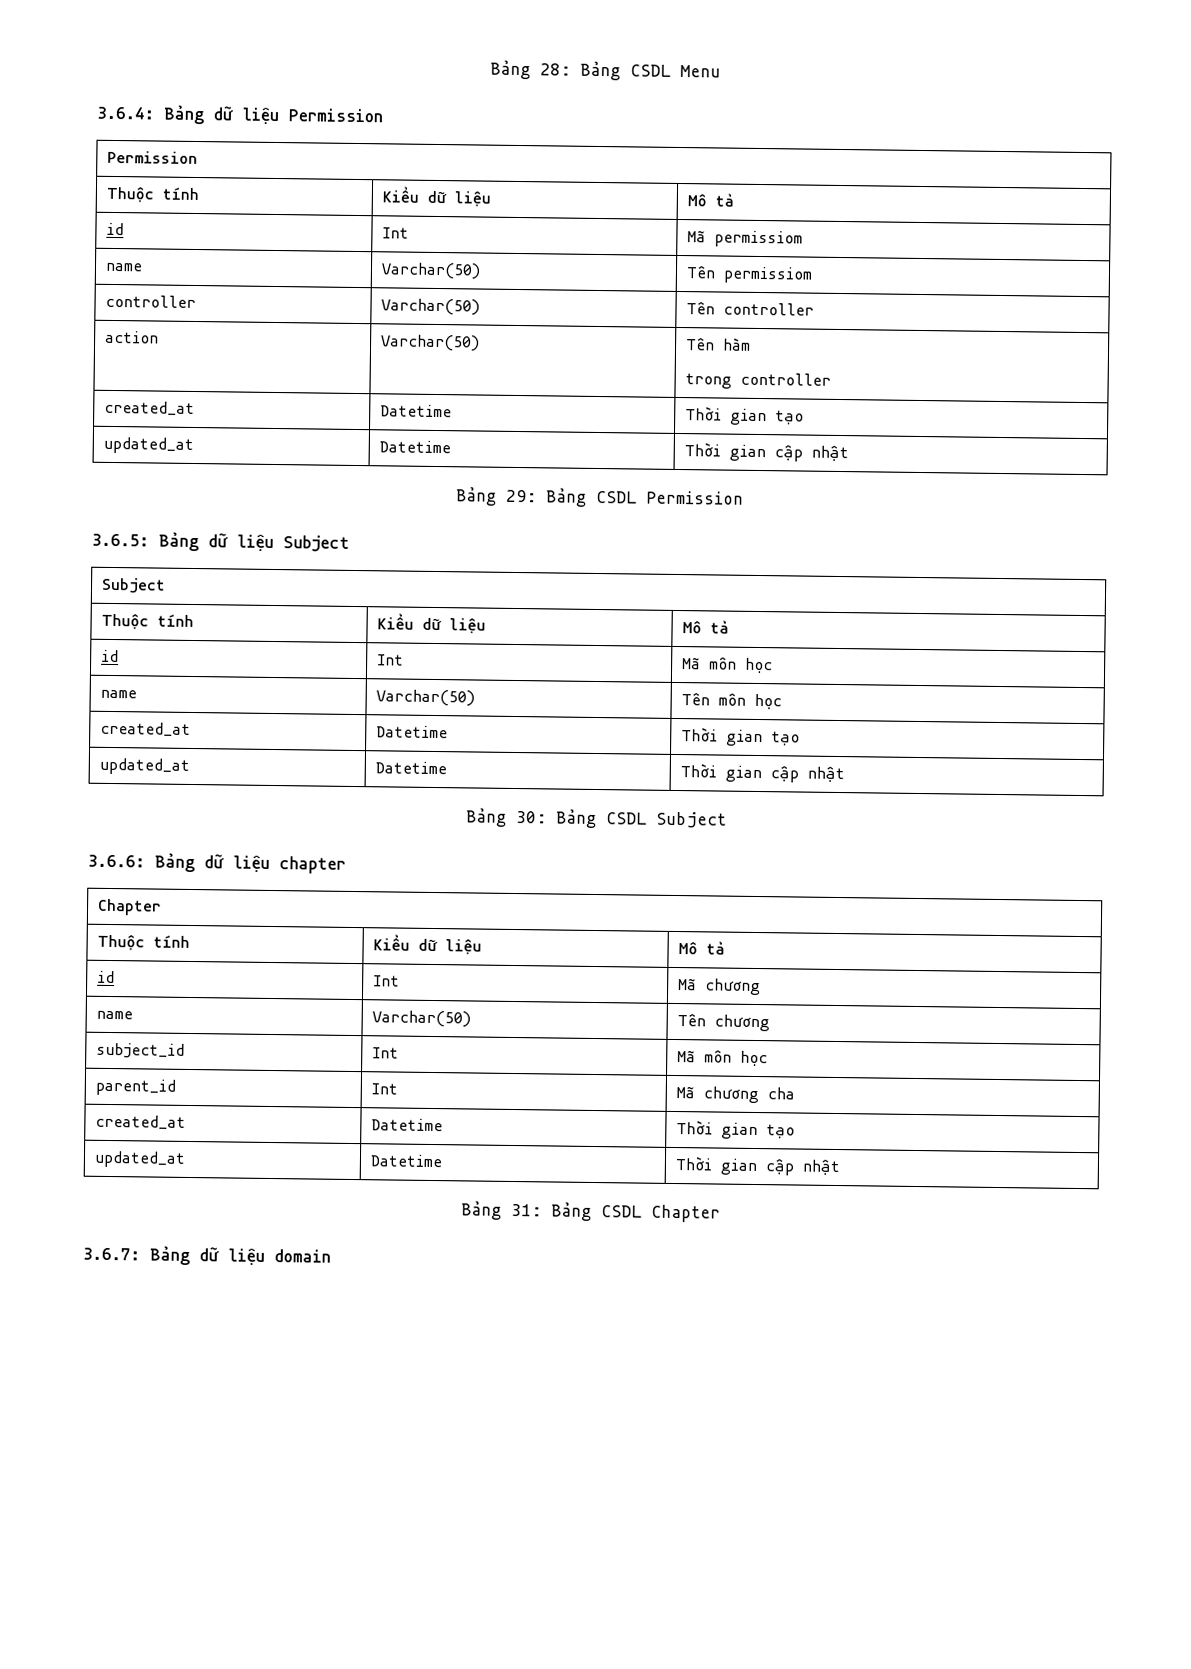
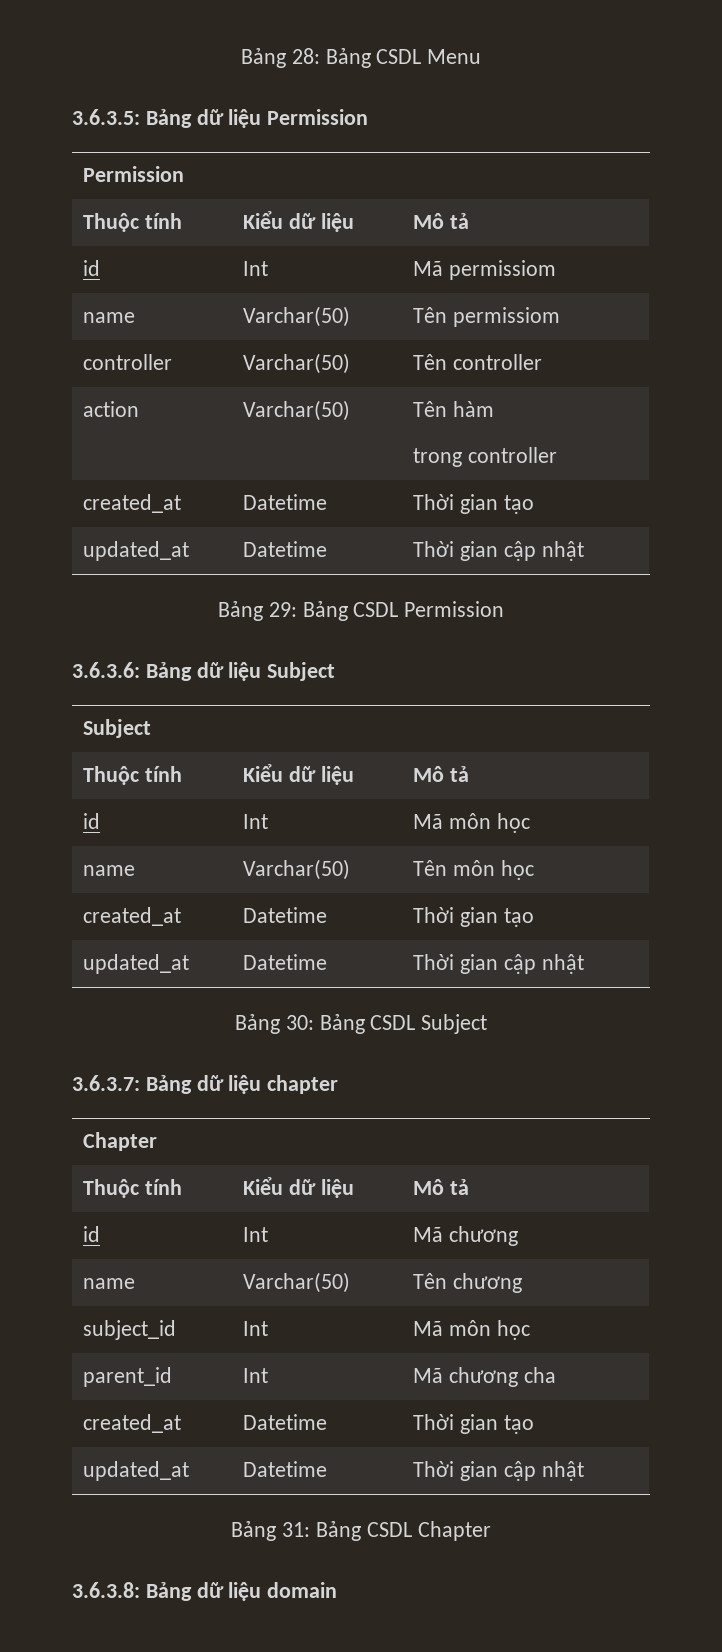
- 3.6.4: Bảng dữ liệu Permission
+ 3.6.3.5: Bảng dữ liệu Permission
- 3.6.5: Bảng dữ liệu Subject
+ 3.6.3.6: Bảng dữ liệu Subject
- 3.6.6: Bảng dữ liệu chapter
+ 3.6.3.7: Bảng dữ liệu chapter
- 3.6.7: Bảng dữ liệu domain
+ 3.6.3.8: Bảng dữ liệu domain

